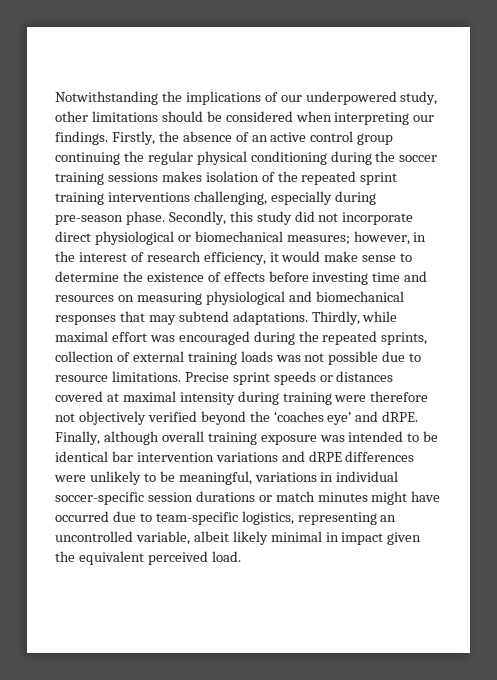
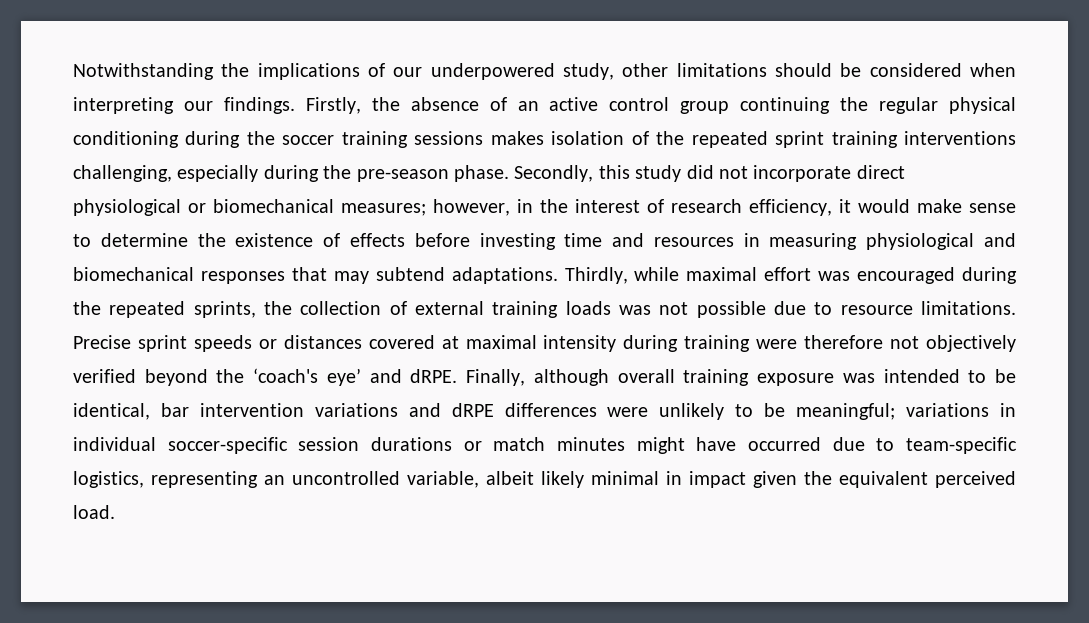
- Firstly, the absence of an active control group continuing the regular physical conditioning during the soccer training sessions makes isolation of the repeated sprint training interventions challenging, especially during pre-season phase.
+ Firstly, the absence of an active control group continuing the regular physical conditioning during the soccer training sessions makes isolation of the repeated sprint training interventions challenging, especially during the pre-season phase.
- Secondly, this study did not incorporate direct physiological or biomechanical measures; however, in the interest of research efficiency, it would make sense to determine the existence of effects before investing time and resources on measuring physiological and biomechanical responses that may subtend adaptations.
+ Secondly, this study did not incorporate direct physiological or biomechanical measures; however, in the interest of research efficiency, it would make sense to determine the existence of effects before investing time and resources in measuring physiological and biomechanical responses that may subtend adaptations.
- Thirdly, while maximal effort was encouraged during the repeated sprints, collection of external training loads was not possible due to resource limitations.
+ Thirdly, while maximal effort was encouraged during the repeated sprints, the collection of external training loads was not possible due to resource limitations.
- Precise sprint speeds or distances covered at maximal intensity during training were therefore not objectively verified beyond the ‘coaches eye’ and dRPE.
+ Precise sprint speeds or distances covered at maximal intensity during training were therefore not objectively verified beyond the ‘coach's eye’ and dRPE.
- Finally, although overall training exposure was intended to be identical bar intervention variations and dRPE differences were unlikely to be meaningful, variations in individual soccer-specific session durations or match minutes might have occurred due to team-specific logistics, representing an uncontrolled variable, albeit likely minimal in impact given the equivalent perceived load.
+ Finally, although overall training exposure was intended to be identical, bar intervention variations and dRPE differences were unlikely to be meaningful; variations in individual soccer-specific session durations or match minutes might have occurred due to team-specific logistics, representing an uncontrolled variable, albeit likely minimal in impact given the equivalent perceived load.

